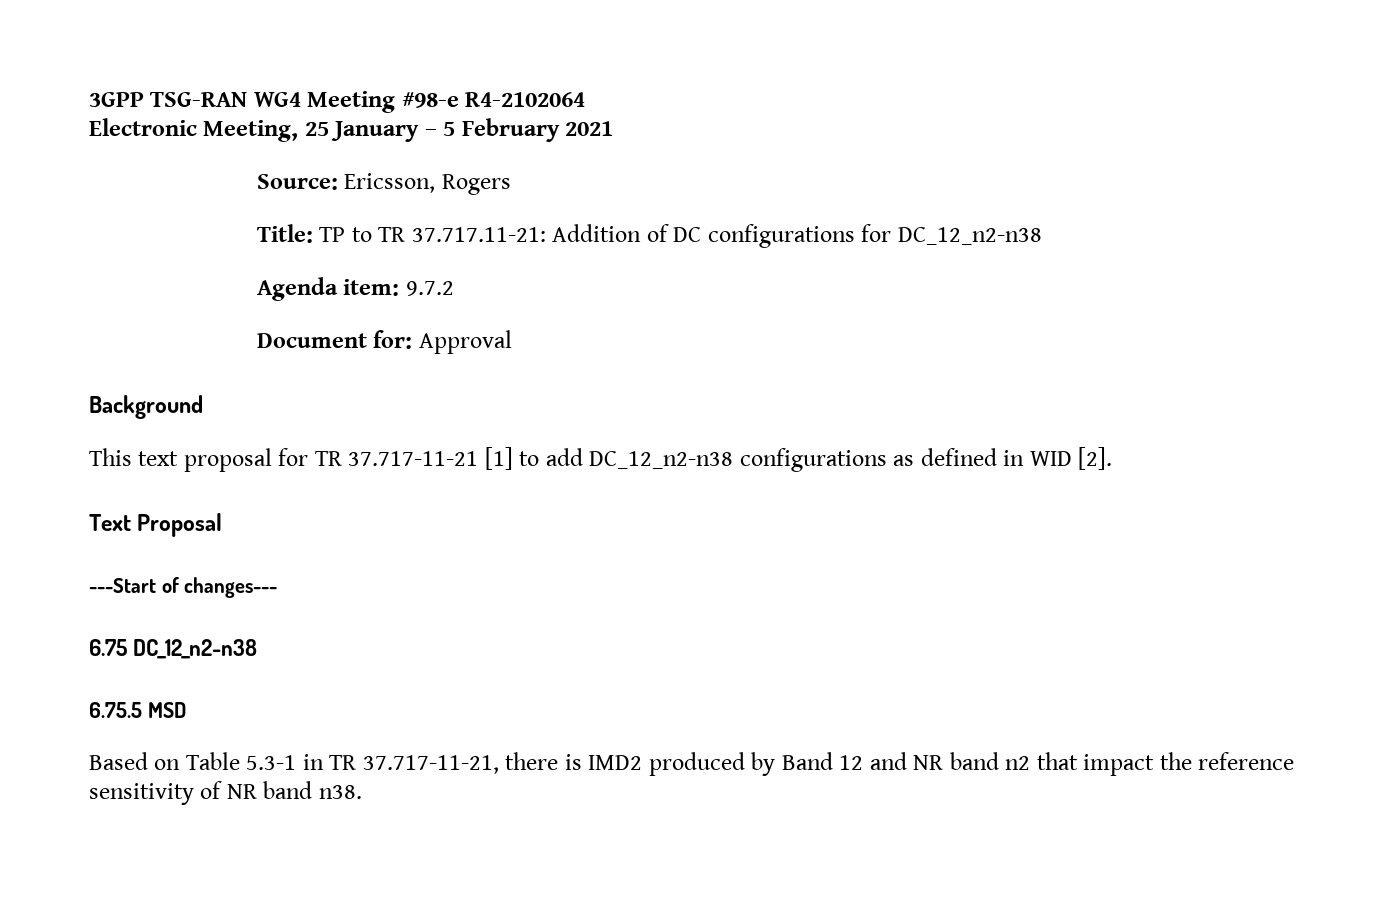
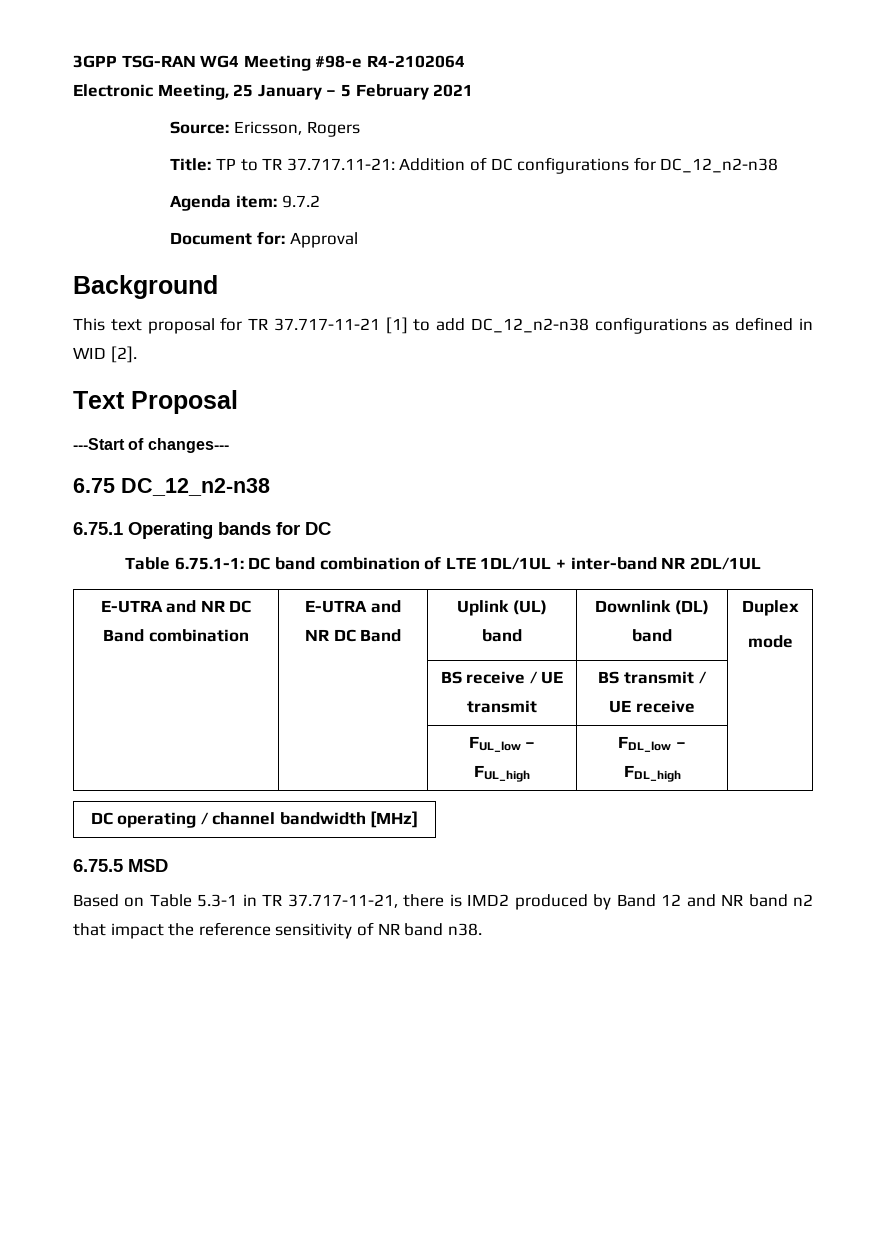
+ 6.75.1 Operating bands for DC
+ Table 6.75.1-1: DC band combination of LTE 1DL/1UL + inter-band NR 2DL/1UL
+ E-UTRA and NR DC Band combination | E-UTRA and NR DC Band | Uplink (UL) band | Downlink (DL) band | Duplex
+ mode
+ | | BS receive / UE transmit | BS transmit / UE receive |
+ | | FUL_low – FUL_high | FDL_low – FDL_high |
+ DC operating / channel bandwidth [MHz]

